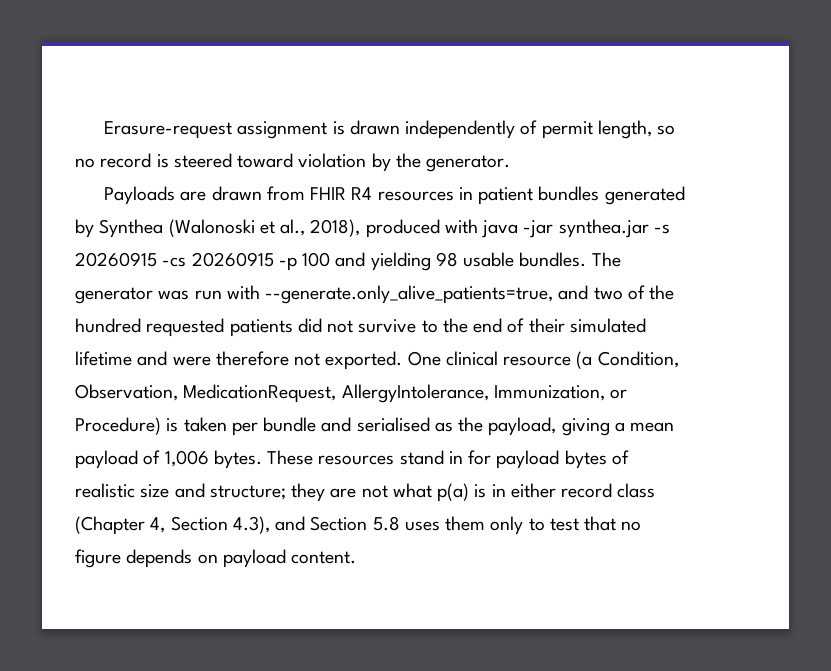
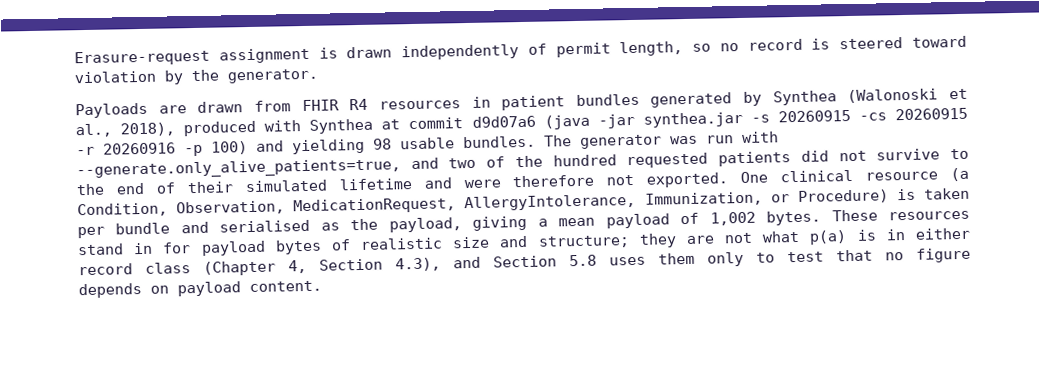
- Payloads are drawn from FHIR R4 resources in patient bundles generated by Synthea (Walonoski et al., 2018), produced with java -jar synthea.jar -s 20260915 -cs 20260915 -p 100 and yielding 98 usable bundles.
+ Payloads are drawn from FHIR R4 resources in patient bundles generated by Synthea (Walonoski et al., 2018), produced with Synthea at commit d9d07a6 (java -jar synthea.jar -s 20260915 -cs 20260915 -r 20260916 -p 100) and yielding 98 usable bundles.
- One clinical resource (a Condition, Observation, MedicationRequest, AllergyIntolerance, Immunization, or Procedure) is taken per bundle and serialised as the payload, giving a mean payload of 1,006 bytes.
+ One clinical resource (a Condition, Observation, MedicationRequest, AllergyIntolerance, Immunization, or Procedure) is taken per bundle and serialised as the payload, giving a mean payload of 1,002 bytes.

